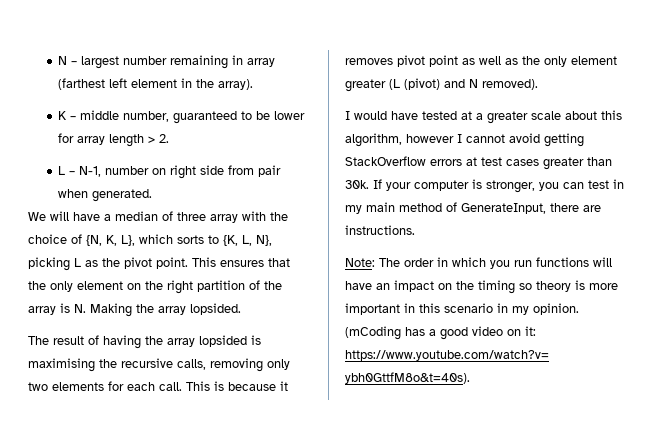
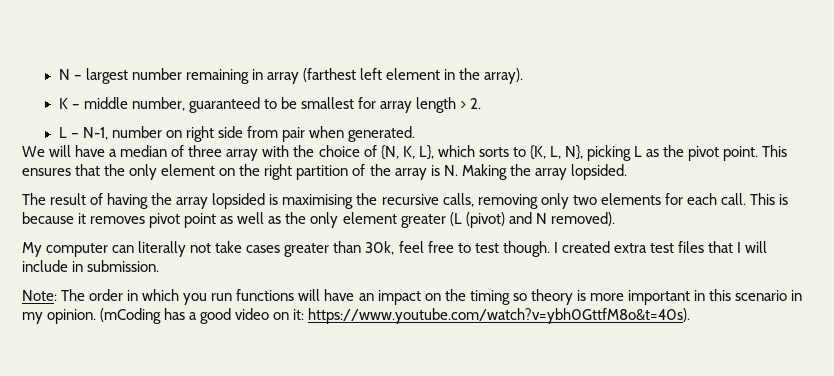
- K – middle number, guaranteed to be lower for array length > 2.
+ K – middle number, guaranteed to be smallest for array length > 2.
- I would have tested at a greater scale about this algorithm, however I cannot avoid getting StackOverflow errors at test cases greater than 30k. If your computer is stronger, you can test in my main method of GenerateInput, there are instructions.
+ My computer can literally not take cases greater than 30k, feel free to test though. I created extra test files that I will include in submission.

